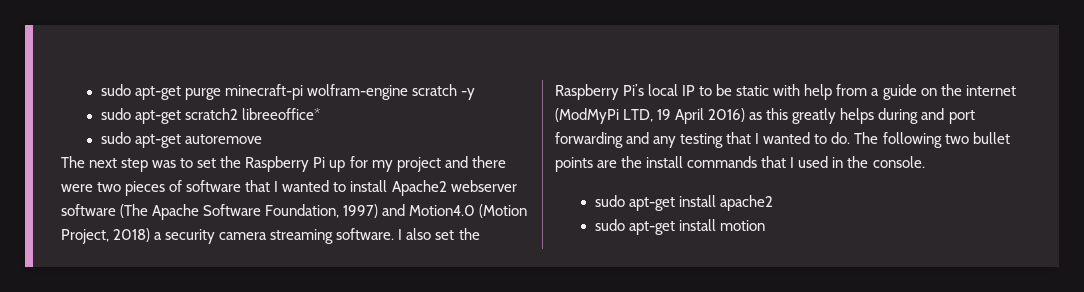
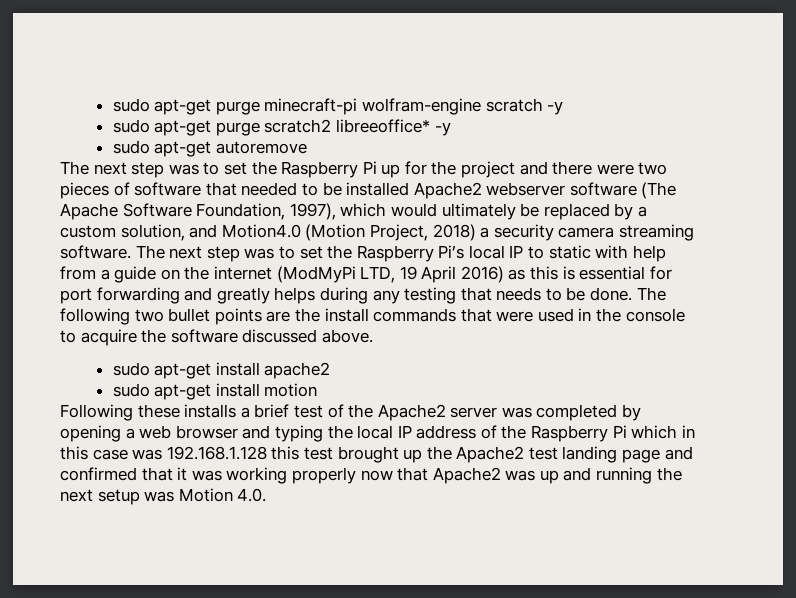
- sudo apt-get scratch2 libreeoffice*
+ sudo apt-get purge scratch2 libreeoffice* -y
- The next step was to set the Raspberry Pi up for my project and there were two pieces of software that I wanted to install Apache2 webserver software (The Apache Software Foundation, 1997) and Motion4.0 (Motion Project, 2018) a security camera streaming software.
+ The next step was to set the Raspberry Pi up for the project and there were two pieces of software that needed to be installed Apache2 webserver software (The Apache Software Foundation, 1997), which would ultimately be replaced by a custom solution, and Motion4.0 (Motion Project, 2018) a security camera streaming software.
- I also set the Raspberry Pi’s local IP to be static with help from a guide on the internet (ModMyPi LTD, 19 April 2016) as this greatly helps during and port forwarding and any testing that I wanted to do.
+ The next step was to set the Raspberry Pi’s local IP to static with help from a guide on the internet (ModMyPi LTD, 19 April 2016) as this is essential for port forwarding and greatly helps during any testing that needs to be done.
- The following two bullet points are the install commands that I used in the console.
+ The following two bullet points are the install commands that were used in the console to acquire the software discussed above.
+ Following these installs a brief test of the Apache2 server was completed by opening a web browser and typing the local IP address of the Raspberry Pi which in this case was 192.168.1.128 this test brought up the Apache2 test landing page and confirmed that it was working properly now that Apache2 was up and running the next setup was Motion 4.0.

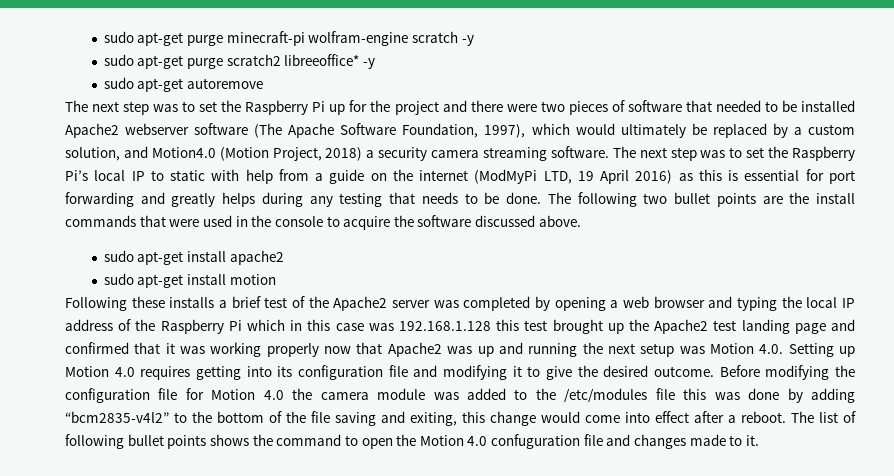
- Following these installs a brief test of the Apache2 server was completed by opening a web browser and typing the local IP address of the Raspberry Pi which in this case was 192.168.1.128 this test brought up the Apache2 test landing page and confirmed that it was working properly now that Apache2 was up and running the next setup was Motion 4.0.
+ Following these installs a brief test of the Apache2 server was completed by opening a web browser and typing the local IP address of the Raspberry Pi which in this case was 192.168.1.128 this test brought up the Apache2 test landing page and confirmed that it was working properly now that Apache2 was up and running the next setup was Motion 4.0. Setting up Motion 4.0 requires getting into its configuration file and modifying it to give the desired outcome. Before modifying the configuration file for Motion 4.0 the camera module was added to the /etc/modules file this was done by adding “bcm2835-v4l2” to the bottom of the file saving and exiting, this change would come into effect after a reboot. The list of following bullet points shows the command to open the Motion 4.0 confuguration file and changes made to it.

